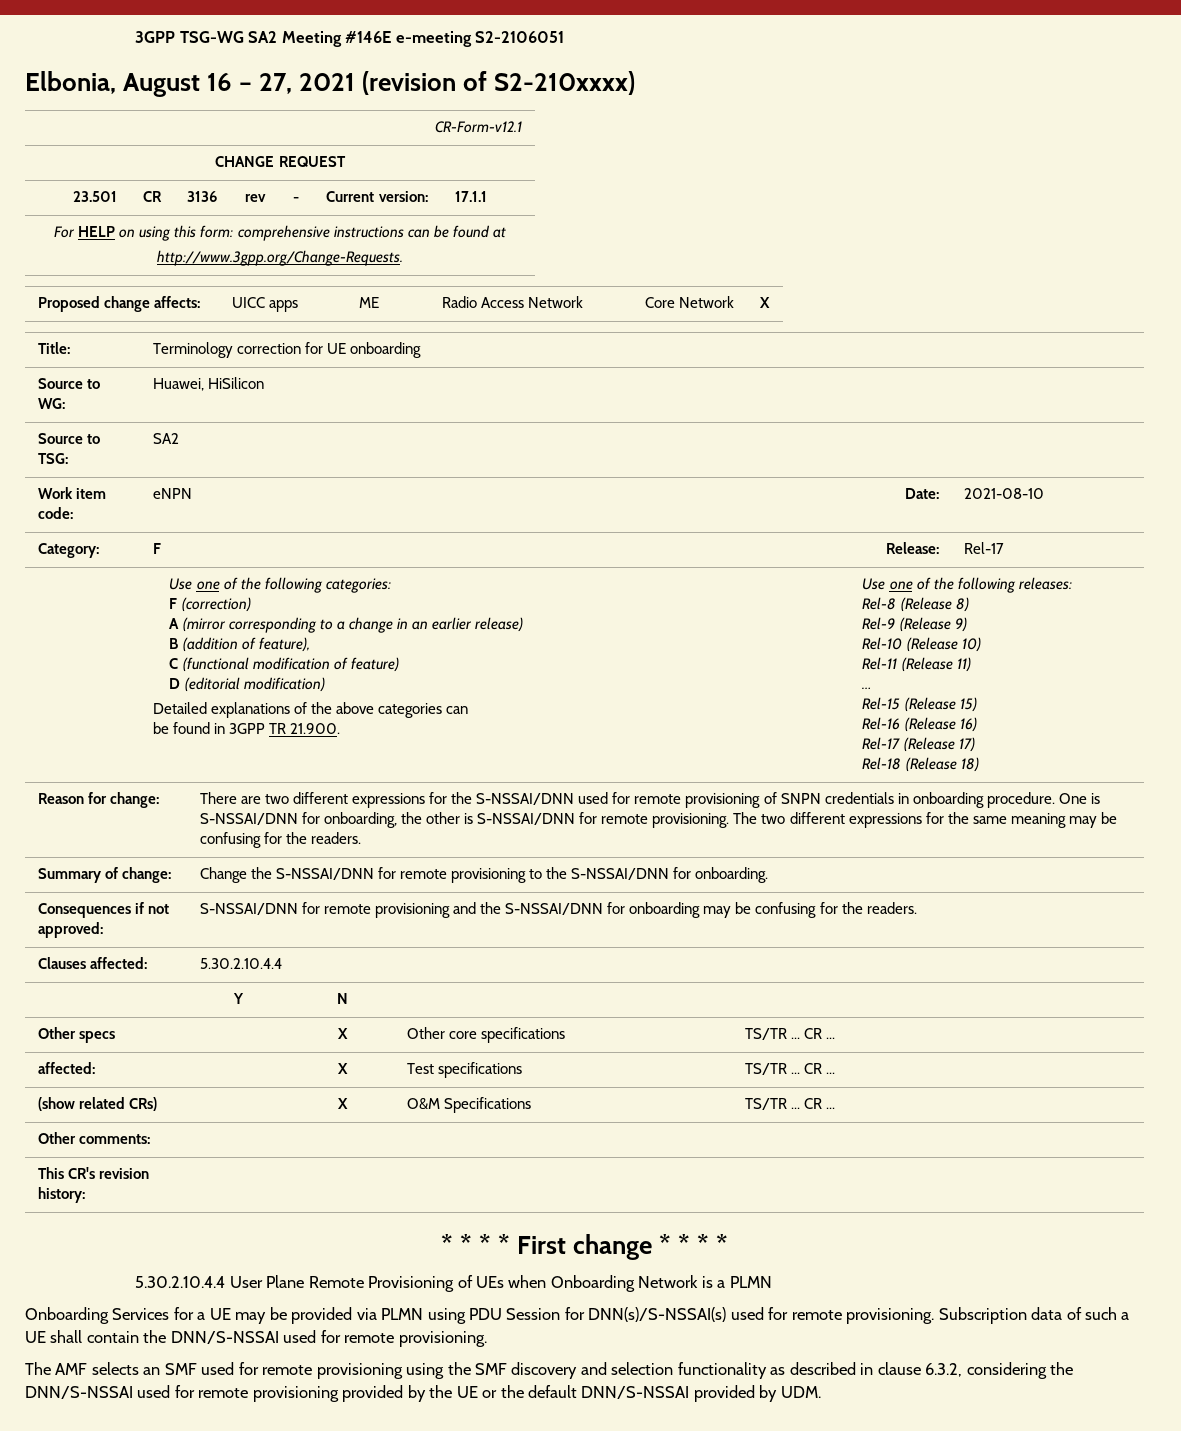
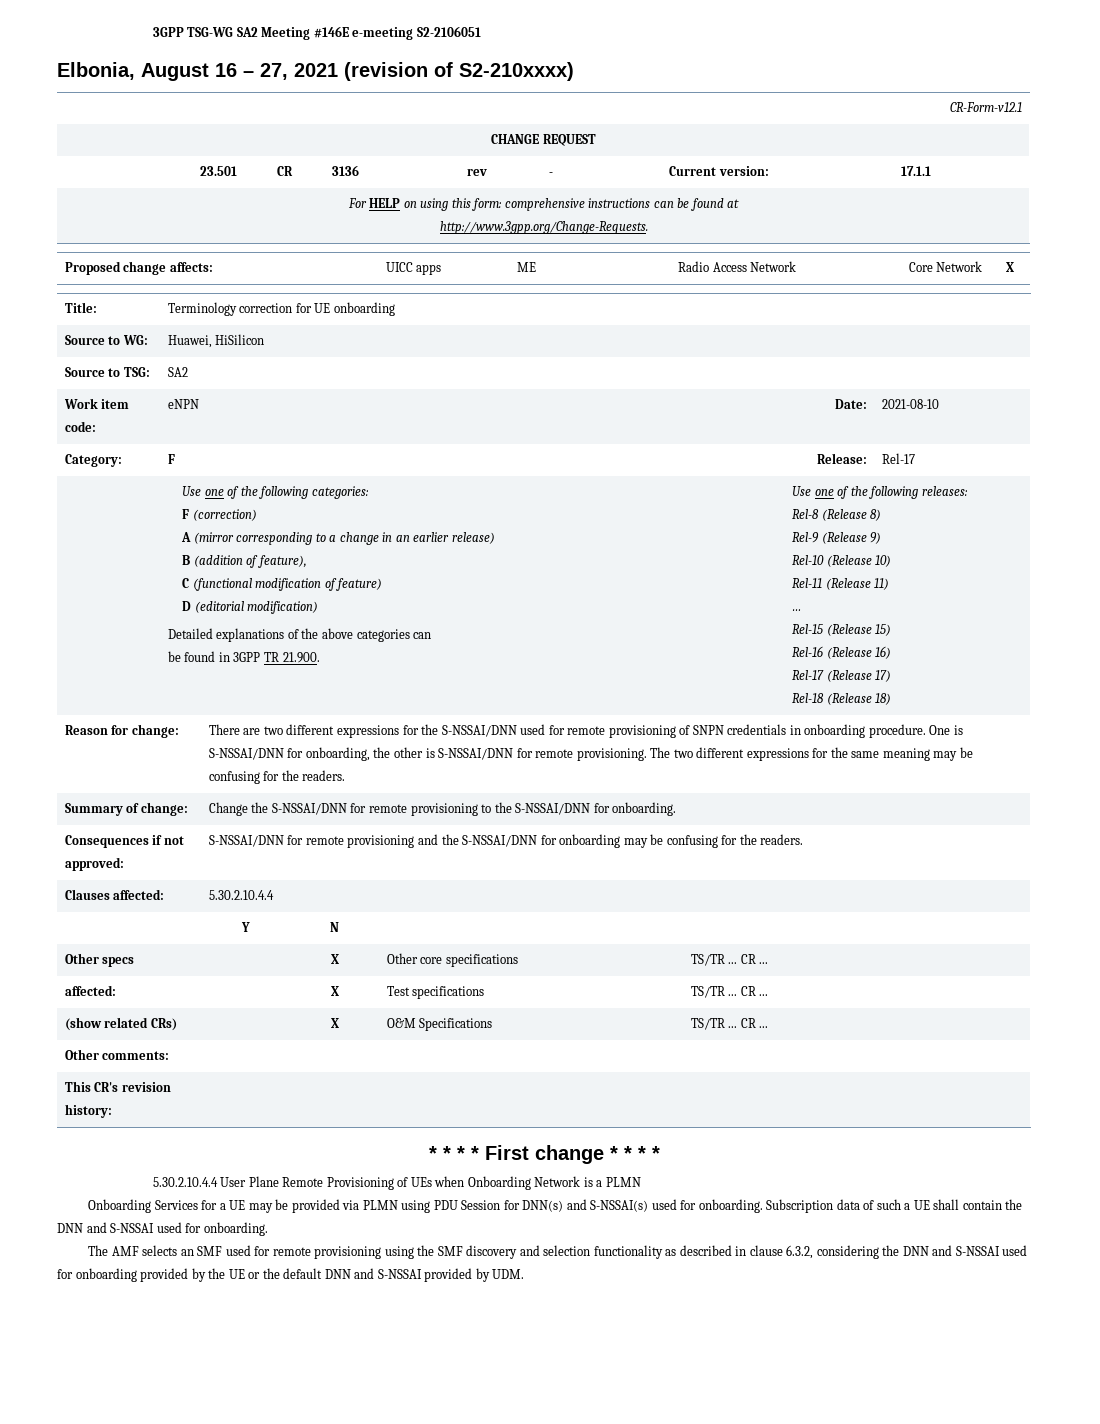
- Onboarding Services for a UE may be provided via PLMN using PDU Session for DNN(s)/S-NSSAI(s) used for remote provisioning.
+ Onboarding Services for a UE may be provided via PLMN using PDU Session for DNN(s) and S-NSSAI(s) used for onboarding.
- Subscription data of such a UE shall contain the DNN/S-NSSAI used for remote provisioning.
+ Subscription data of such a UE shall contain the DNN and S-NSSAI used for onboarding.
- The AMF selects an SMF used for remote provisioning using the SMF discovery and selection functionality as described in clause 6.3.2, considering the DNN/S-NSSAI used for remote provisioning provided by the UE or the default DNN/S-NSSAI provided by UDM.
+ The AMF selects an SMF used for remote provisioning using the SMF discovery and selection functionality as described in clause 6.3.2, considering the DNN and S-NSSAI used for onboarding provided by the UE or the default DNN and S-NSSAI provided by UDM.

